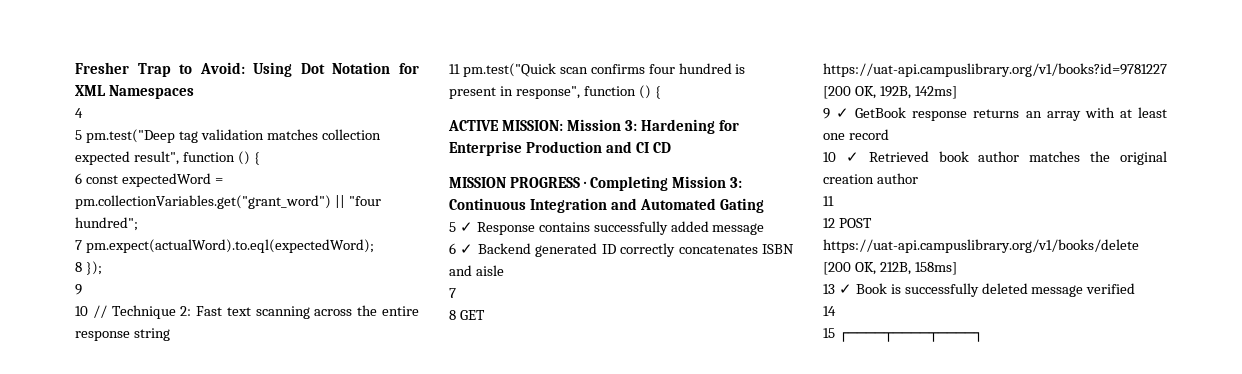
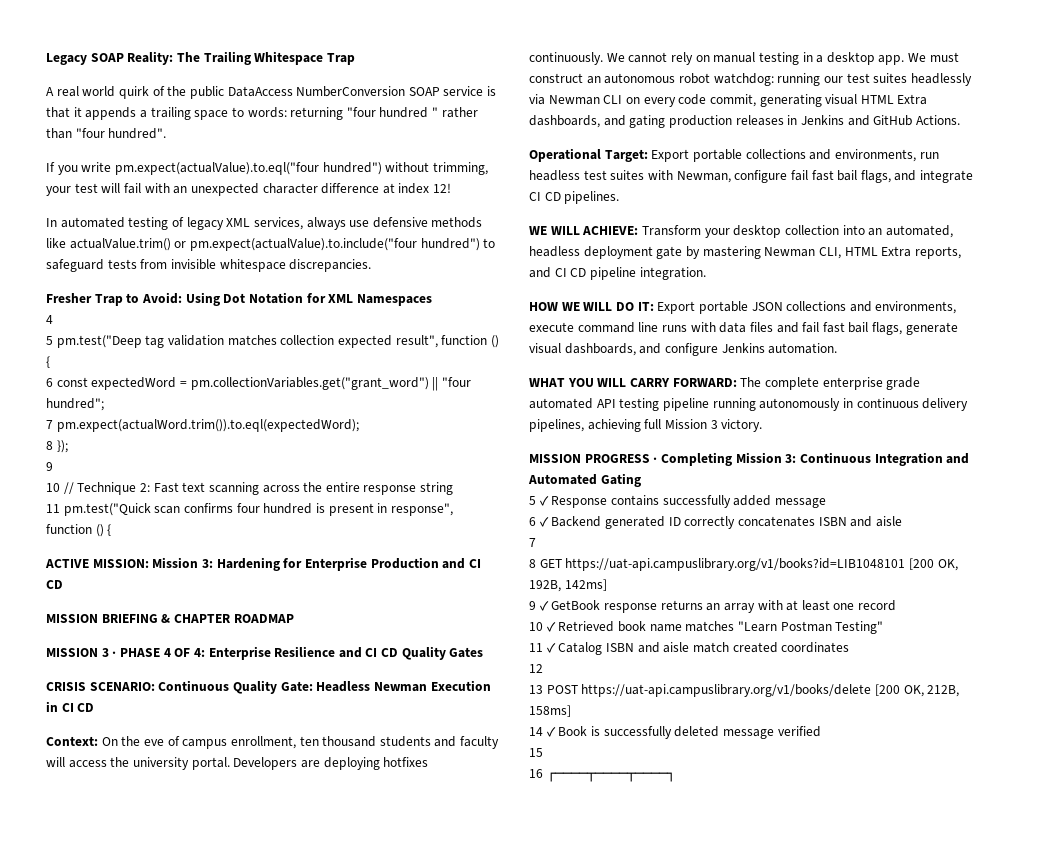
+ Legacy SOAP Reality: The Trailing Whitespace Trap
+ A real world quirk of the public DataAccess NumberConversion SOAP service is that it appends a trailing space to words: returning "four hundred " rather than "four hundred".
+ If you write pm.expect(actualValue).to.eql("four hundred") without trimming, your test will fail with an unexpected character difference at index 12!
+ In automated testing of legacy XML services, always use defensive methods like actualValue.trim() or pm.expect(actualValue).to.include("four hundred") to safeguard tests from invisible whitespace discrepancies.
- 7 pm.expect(actualWord).to.eql(expectedWord);
+ 7 pm.expect(actualWord.trim()).to.eql(expectedWord);
+ MISSION BRIEFING & CHAPTER ROADMAP
+ MISSION 3 · PHASE 4 OF 4: Enterprise Resilience and CI CD Quality Gates
+ CRISIS SCENARIO: Continuous Quality Gate: Headless Newman Execution in CI CD
+ Context: On the eve of campus enrollment, ten thousand students and faculty will access the university portal. Developers are deploying hotfixes continuously. We cannot rely on manual testing in a desktop app. We must construct an autonomous robot watchdog: running our test suites headlessly via Newman CLI on every code commit, generating visual HTML Extra dashboards, and gating production releases in Jenkins and GitHub Actions.
+ Operational Target: Export portable collections and environments, run headless test suites with Newman, configure fail fast bail flags, and integrate CI CD pipelines.
+ WE WILL ACHIEVE: Transform your desktop collection into an automated, headless deployment gate by mastering Newman CLI, HTML Extra reports, and CI CD pipeline integration.
+ HOW WE WILL DO IT: Export portable JSON collections and environments, execute command line runs with data files and fail fast bail flags, generate visual dashboards, and configure Jenkins automation.
+ WHAT YOU WILL CARRY FORWARD: The complete enterprise grade automated API testing pipeline running autonomously in continuous delivery pipelines, achieving full Mission 3 victory.
- 8 GET https://uat-api.campuslibrary.org/v1/books?id=9781227 [200 OK, 192B, 142ms]
+ 8 GET https://uat-api.campuslibrary.org/v1/books?id=LIB1048101 [200 OK, 192B, 142ms]
- 10 ✓ Retrieved book author matches the original creation author
- 11
+ 10 ✓ Retrieved book name matches "Learn Postman Testing"
+ 11 ✓ Catalog ISBN and aisle match created coordinates
- 12 POST https://uat-api.campuslibrary.org/v1/books/delete [200 OK, 212B, 158ms]
+ 12
+ 13 POST https://uat-api.campuslibrary.org/v1/books/delete [200 OK, 212B, 158ms]
- 13 ✓ Book is successfully deleted message verified
+ 14 ✓ Book is successfully deleted message verified
- 14
- 15 ┌────┬────┬────┐
+ 15
+ 16 ┌────┬────┬────┐

